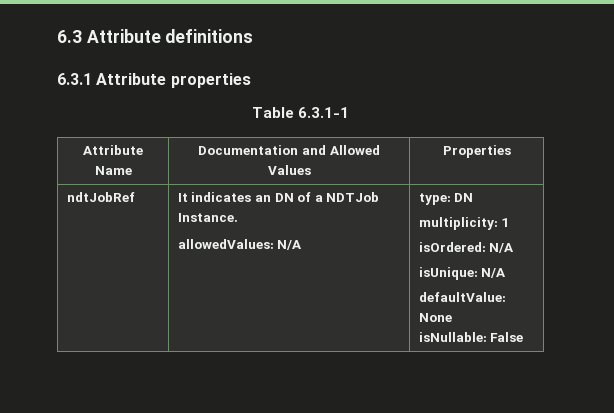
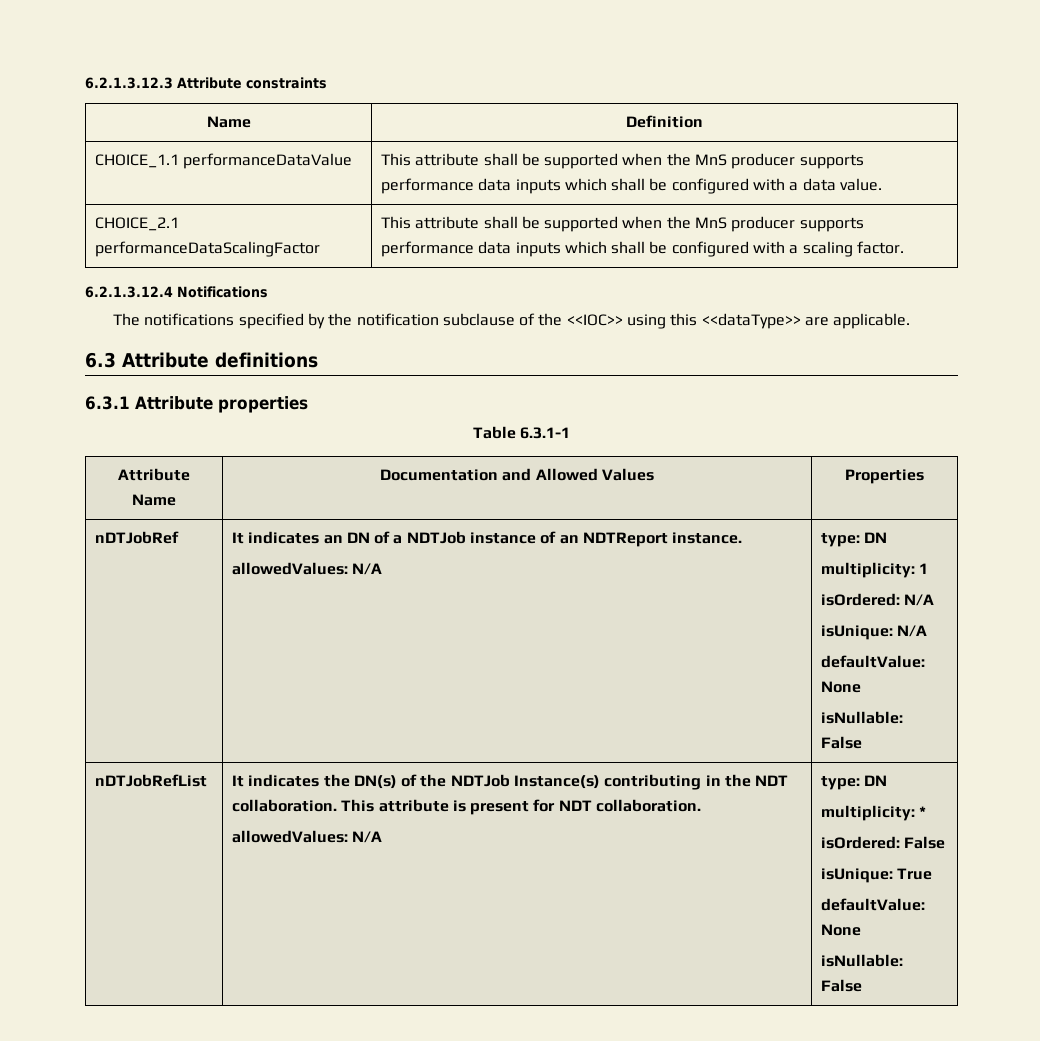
+ 6.2.1.3.12.3 Attribute constraints
+ Name | Definition
+ CHOICE_1.1 performanceDataValue | This attribute shall be supported when the MnS producer supports performance data inputs which shall be configured with a data value.
+ CHOICE_2.1 performanceDataScalingFactor | This attribute shall be supported when the MnS producer supports performance data inputs which shall be configured with a scaling factor.
+ 6.2.1.3.12.4 Notifications
+ The notifications specified by the notification subclause of the <<IOC>> using this <<dataType>> are applicable.
- ndtJobRef | It indicates an DN of a NDTJob Instance.
+ nDTJobRef | It indicates an DN of a NDTJob instance of an NDTReport instance.
+ nDTJobRefList | It indicates the DN(s) of the NDTJob Instance(s) contributing in the NDT collaboration. This attribute is present for NDT collaboration.
+ allowedValues: N/A | type: DN
+ multiplicity: *
+ isOrdered: False
+ isUnique: True
+ defaultValue: None
+ isNullable: False

